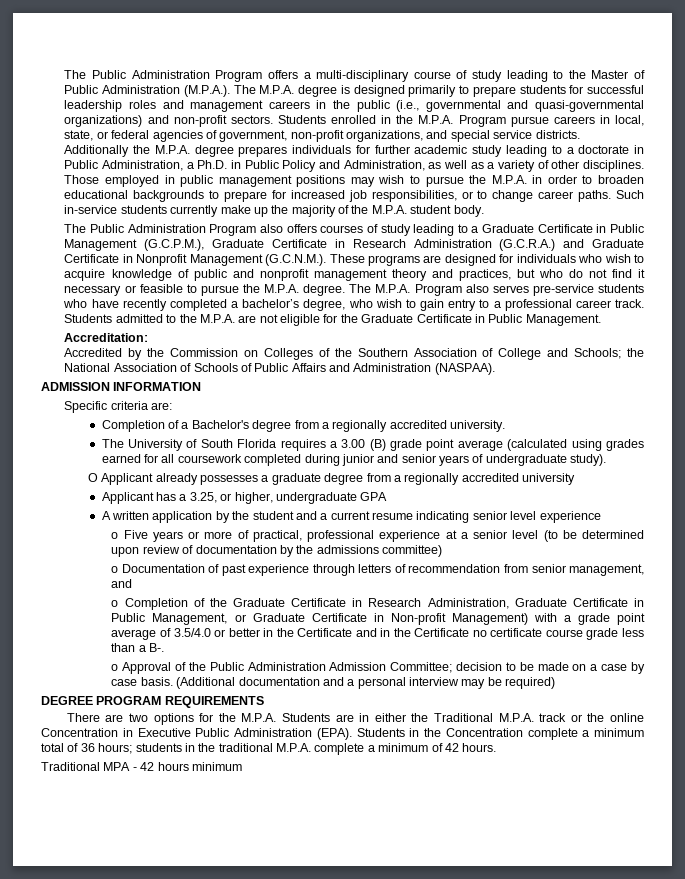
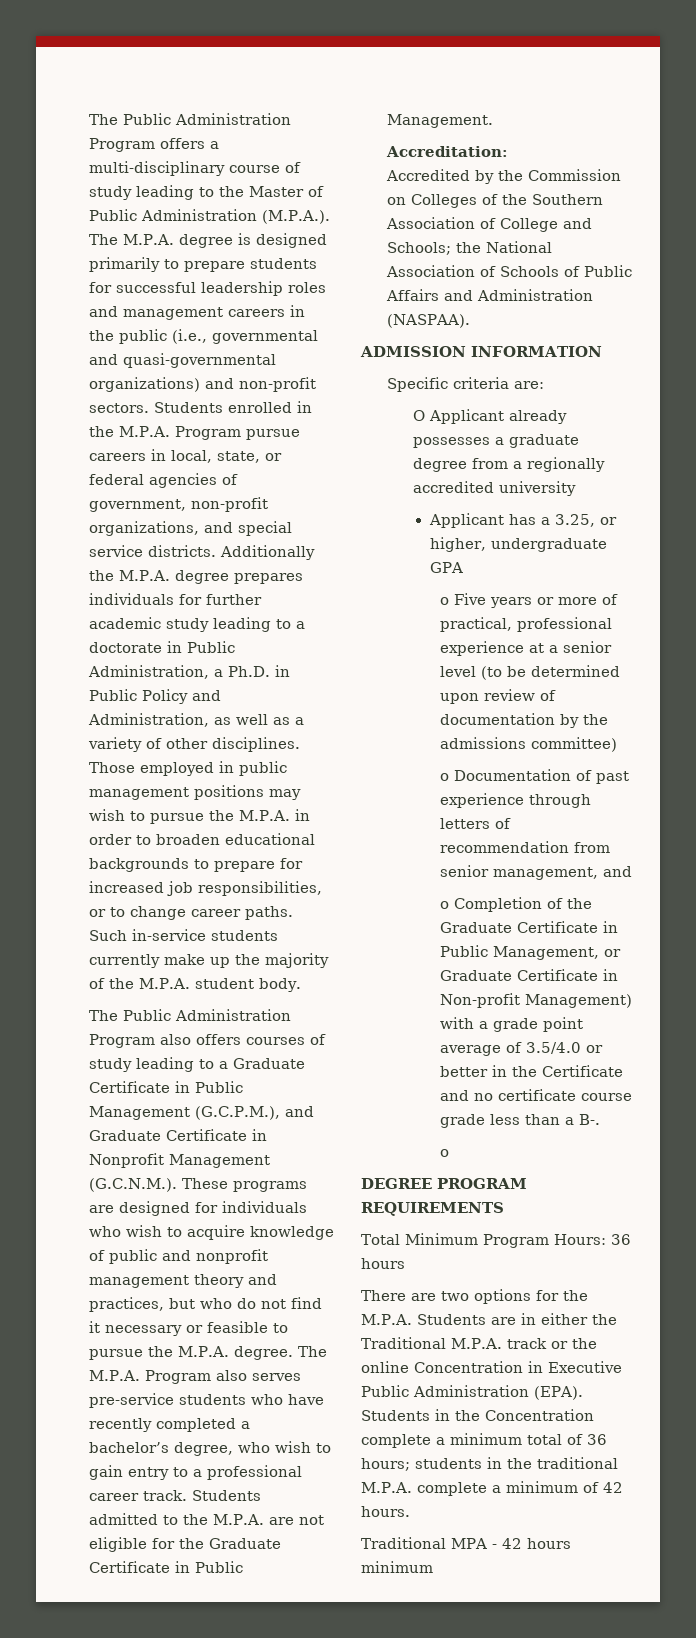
- The Public Administration Program also offers courses of study leading to a Graduate Certificate in Public Management (G.C.P.M.), Graduate Certificate in Research Administration (G.C.R.A.) and Graduate Certificate in Nonprofit Management (G.C.N.M.). These programs are designed for individuals who wish to acquire knowledge of public and nonprofit management theory and practices, but who do not find it necessary or feasible to pursue the M.P.A. degree.
+ The Public Administration Program also offers courses of study leading to a Graduate Certificate in Public Management (G.C.P.M.), and Graduate Certificate in Nonprofit Management (G.C.N.M.). These programs are designed for individuals who wish to acquire knowledge of public and nonprofit management theory and practices, but who do not find it necessary or feasible to pursue the M.P.A. degree.
- Completion of a Bachelor's degree from a regionally accredited university.
- The University of South Florida requires a 3.00 (B) grade point average (calculated using grades earned for all coursework completed during junior and senior years of undergraduate study).
- A written application by the student and a current resume indicating senior level experience
- o Completion of the Graduate Certificate in Research Administration, Graduate Certificate in Public Management, or Graduate Certificate in Non-profit Management) with a grade point average of 3.5/4.0 or better in the Certificate and in the Certificate no certificate course grade less than a B‐.
- o Approval of the Public Administration Admission Committee; decision to be made on a case by case basis. (Additional documentation and a personal interview may be required)
+ o Completion of the Graduate Certificate in Public Management, or Graduate Certificate in Non-profit Management) with a grade point average of 3.5/4.0 or better in the Certificate and no certificate course grade less than a B‐.
+ o
  DEGREE PROGRAM REQUIREMENTS
+ Total Minimum Program Hours: 36 hours

